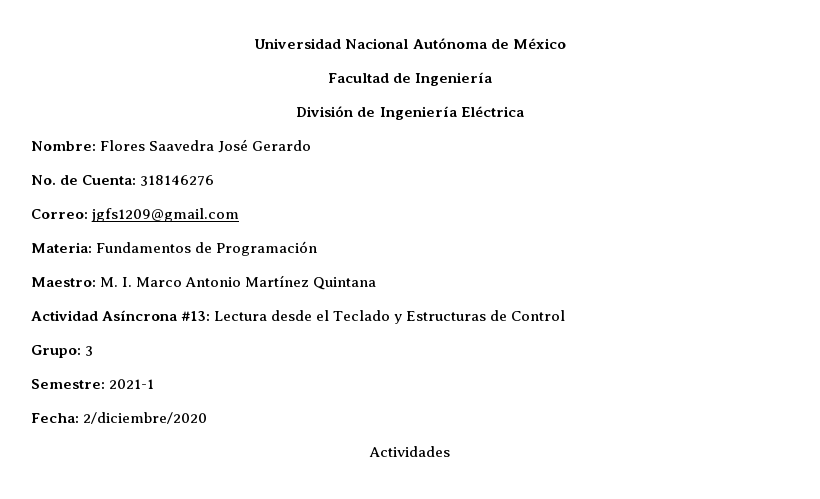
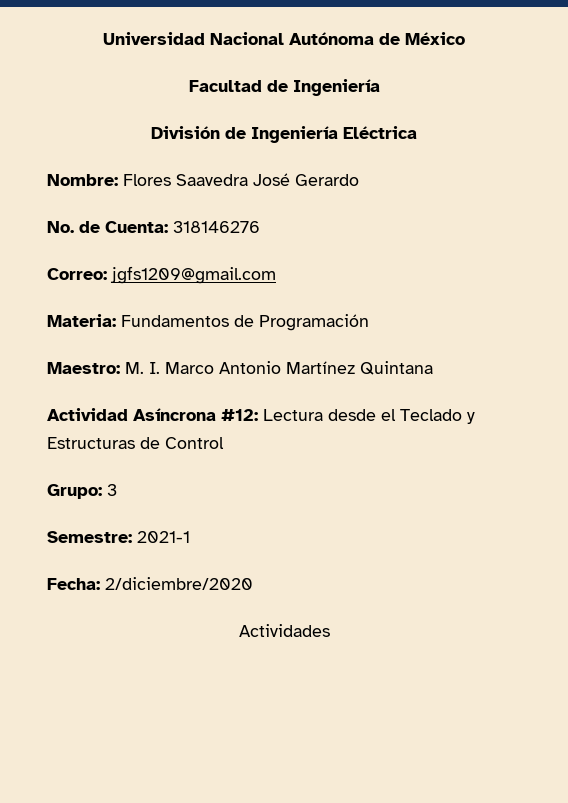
- Actividad Asíncrona #13: Lectura desde el Teclado y Estructuras de Control
+ Actividad Asíncrona #12: Lectura desde el Teclado y Estructuras de Control

